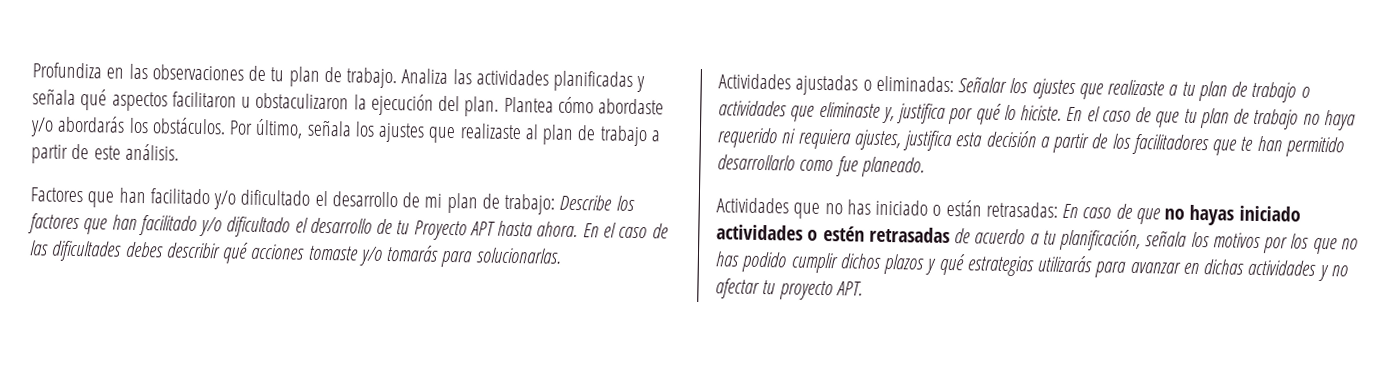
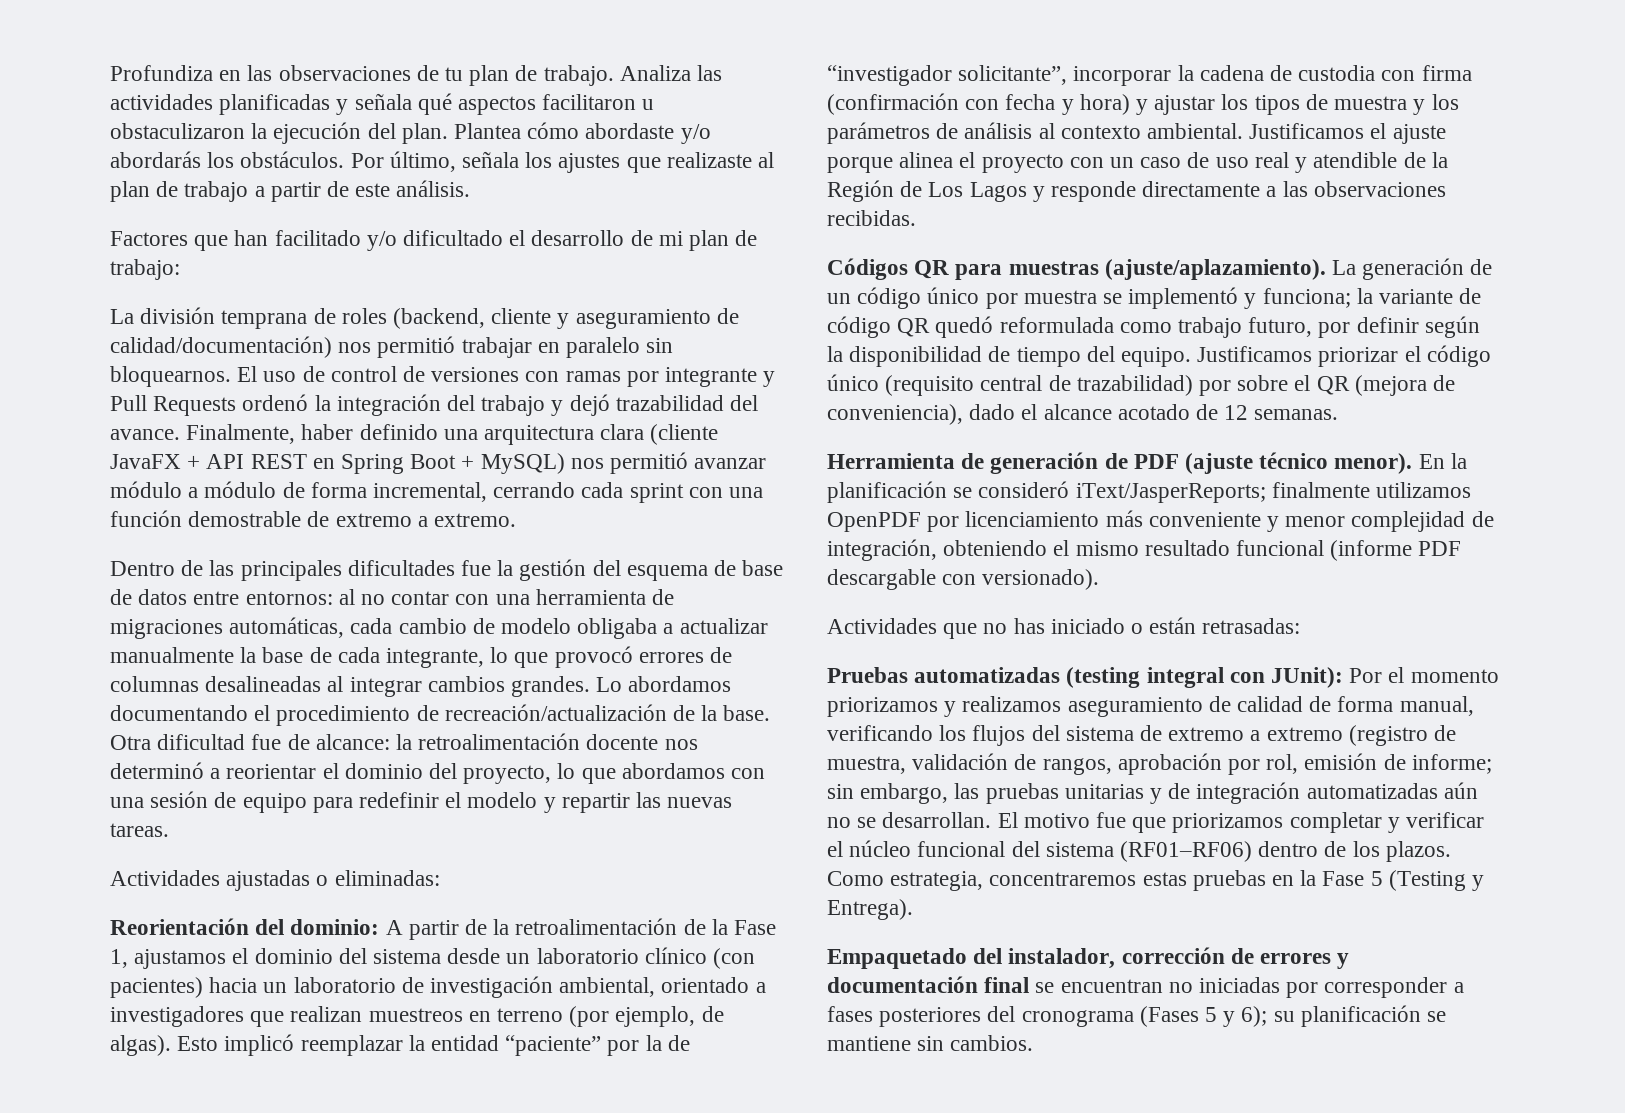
- Factores que han facilitado y/o dificultado el desarrollo de mi plan de trabajo: Describe los factores que han facilitado y/o dificultado el desarrollo de tu Proyecto APT hasta ahora. En el caso de las dificultades debes describir qué acciones tomaste y/o tomarás para solucionarlas.
- Actividades ajustadas o eliminadas: Señalar los ajustes que realizaste a tu plan de trabajo o actividades que eliminaste y, justifica por qué lo hiciste. En el caso de que tu plan de trabajo no haya requerido ni requiera ajustes, justifica esta decisión a partir de los facilitadores que te han permitido desarrollarlo como fue planeado.
+ Factores que han facilitado y/o dificultado el desarrollo de mi plan de trabajo:
+ La división temprana de roles (backend, cliente y aseguramiento de calidad/documentación) nos permitió trabajar en paralelo sin bloquearnos. El uso de control de versiones con ramas por integrante y Pull Requests ordenó la integración del trabajo y dejó trazabilidad del avance. Finalmente, haber definido una arquitectura clara (cliente JavaFX + API REST en Spring Boot + MySQL) nos permitió avanzar módulo a módulo de forma incremental, cerrando cada sprint con una función demostrable de extremo a extremo.
+ Dentro de las principales dificultades fue la gestión del esquema de base de datos entre entornos: al no contar con una herramienta de migraciones automáticas, cada cambio de modelo obligaba a actualizar manualmente la base de cada integrante, lo que provocó errores de columnas desalineadas al integrar cambios grandes. Lo abordamos documentando el procedimiento de recreación/actualización de la base. Otra dificultad fue de alcance: la retroalimentación docente nos determinó a reorientar el dominio del proyecto, lo que abordamos con una sesión de equipo para redefinir el modelo y repartir las nuevas tareas.
+ Actividades ajustadas o eliminadas:
+ Reorientación del dominio: A partir de la retroalimentación de la Fase 1, ajustamos el dominio del sistema desde un laboratorio clínico (con pacientes) hacia un laboratorio de investigación ambiental, orientado a investigadores que realizan muestreos en terreno (por ejemplo, de algas). Esto implicó reemplazar la entidad “paciente” por la de “investigador solicitante”, incorporar la cadena de custodia con firma (confirmación con fecha y hora) y ajustar los tipos de muestra y los parámetros de análisis al contexto ambiental. Justificamos el ajuste porque alinea el proyecto con un caso de uso real y atendible de la Región de Los Lagos y responde directamente a las observaciones recibidas.
+ Códigos QR para muestras (ajuste/aplazamiento). La generación de un código único por muestra se implementó y funciona; la variante de código QR quedó reformulada como trabajo futuro, por definir según la disponibilidad de tiempo del equipo. Justificamos priorizar el código único (requisito central de trazabilidad) por sobre el QR (mejora de conveniencia), dado el alcance acotado de 12 semanas.
+ Herramienta de generación de PDF (ajuste técnico menor). En la planificación se consideró iText/JasperReports; finalmente utilizamos OpenPDF por licenciamiento más conveniente y menor complejidad de integración, obteniendo el mismo resultado funcional (informe PDF descargable con versionado).
- Actividades que no has iniciado o están retrasadas: En caso de que no hayas iniciado actividades o estén retrasadas de acuerdo a tu planificación, señala los motivos por los que no has podido cumplir dichos plazos y qué estrategias utilizarás para avanzar en dichas actividades y no afectar tu proyecto APT.
+ Actividades que no has iniciado o están retrasadas:
+ Pruebas automatizadas (testing integral con JUnit): Por el momento priorizamos y realizamos aseguramiento de calidad de forma manual, verificando los flujos del sistema de extremo a extremo (registro de muestra, validación de rangos, aprobación por rol, emisión de informe; sin embargo, las pruebas unitarias y de integración automatizadas aún no se desarrollan. El motivo fue que priorizamos completar y verificar el núcleo funcional del sistema (RF01–RF06) dentro de los plazos. Como estrategia, concentraremos estas pruebas en la Fase 5 (Testing y Entrega).
+ Empaquetado del instalador, corrección de errores y documentación final se encuentran no iniciadas por corresponder a fases posteriores del cronograma (Fases 5 y 6); su planificación se mantiene sin cambios.

